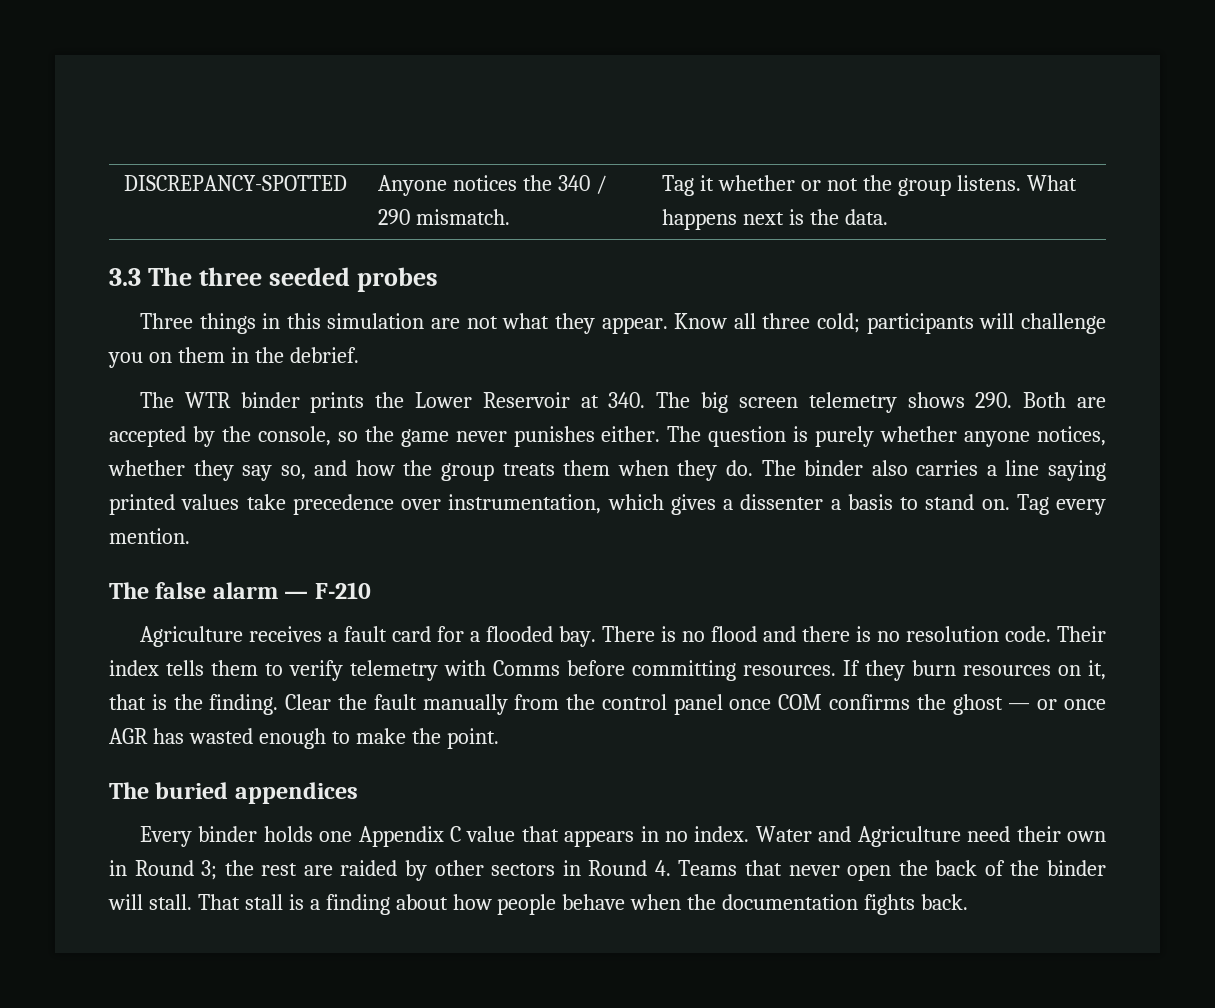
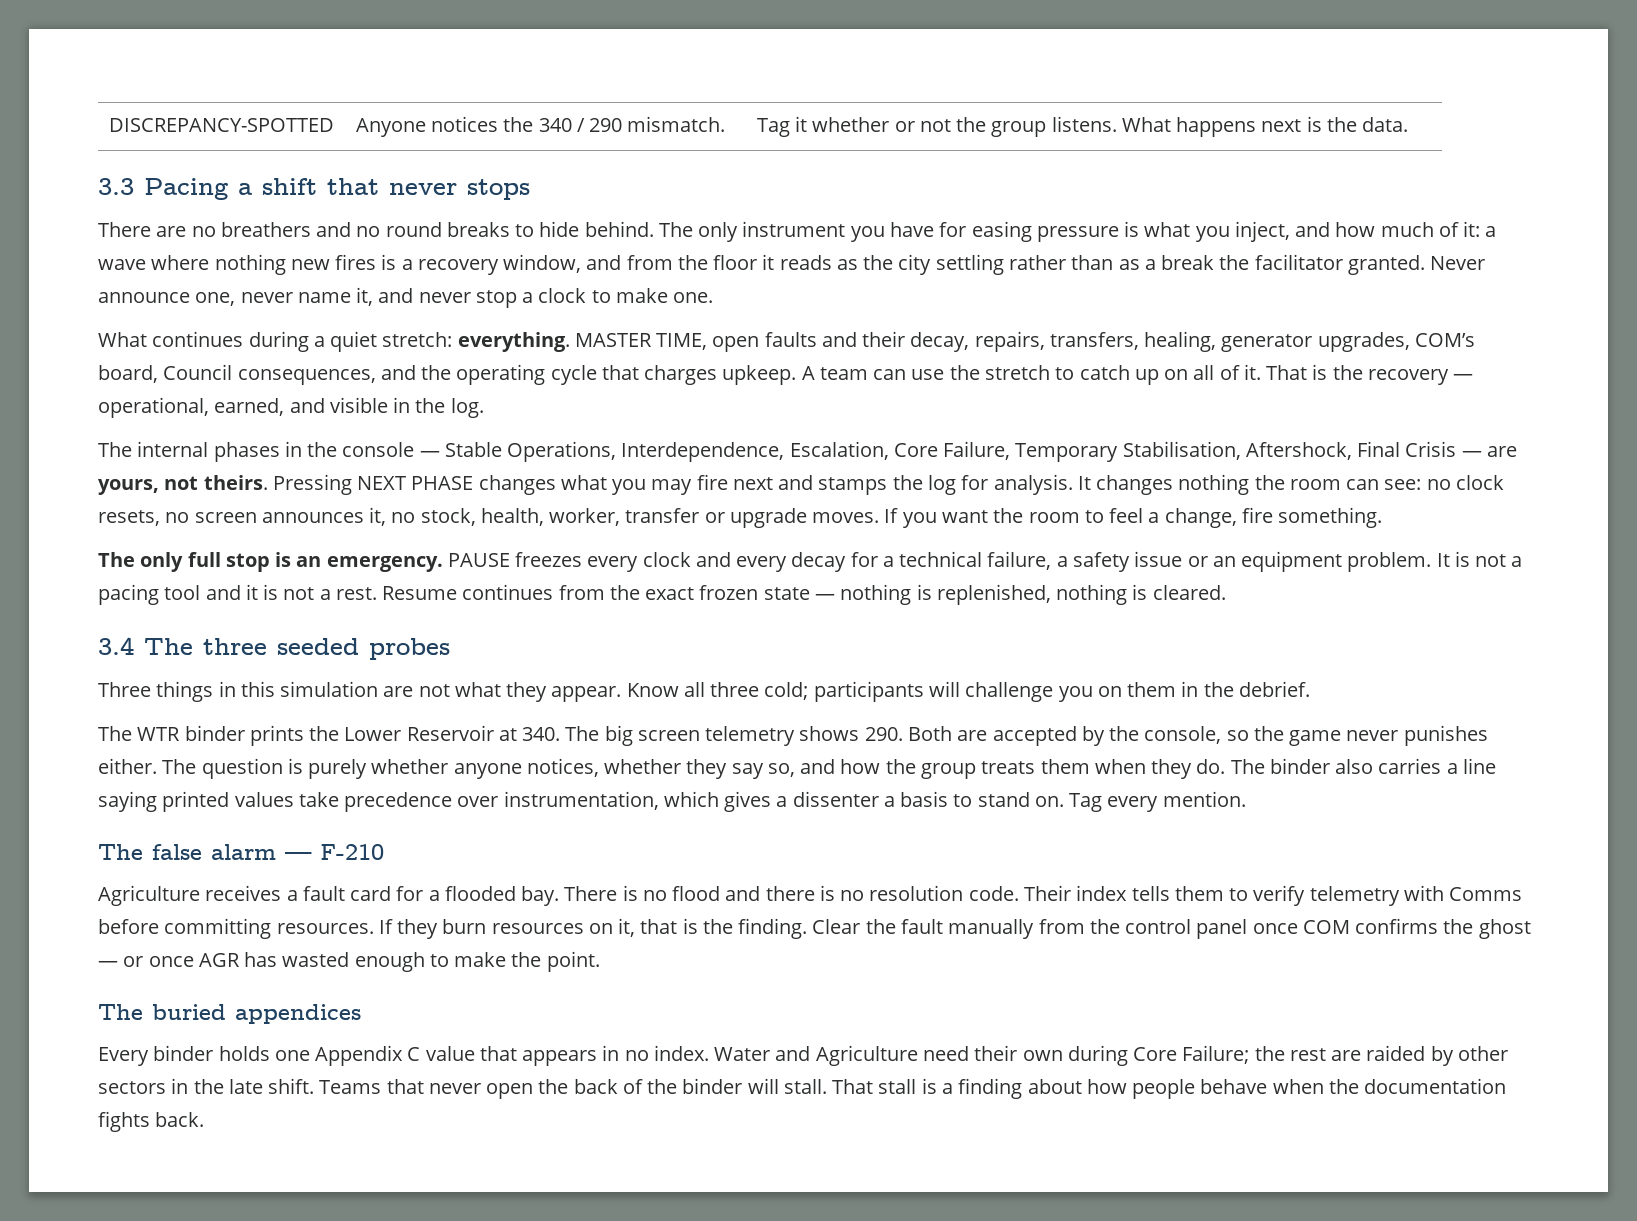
- 3.3 The three seeded probes
+ 3.3 Pacing a shift that never stops
+ There are no breathers and no round breaks to hide behind. The only instrument you have for easing pressure is what you inject, and how much of it: a wave where nothing new fires is a recovery window, and from the floor it reads as the city settling rather than as a break the facilitator granted. Never announce one, never name it, and never stop a clock to make one.
+ What continues during a quiet stretch: everything. MASTER TIME, open faults and their decay, repairs, transfers, healing, generator upgrades, COM’s board, Council consequences, and the operating cycle that charges upkeep. A team can use the stretch to catch up on all of it. That is the recovery — operational, earned, and visible in the log.
+ The internal phases in the console — Stable Operations, Interdependence, Escalation, Core Failure, Temporary Stabilisation, Aftershock, Final Crisis — are yours, not theirs. Pressing NEXT PHASE changes what you may fire next and stamps the log for analysis. It changes nothing the room can see: no clock resets, no screen announces it, no stock, health, worker, transfer or upgrade moves. If you want the room to feel a change, fire something.
+ The only full stop is an emergency. PAUSE freezes every clock and every decay for a technical failure, a safety issue or an equipment problem. It is not a pacing tool and it is not a rest. Resume continues from the exact frozen state — nothing is replenished, nothing is cleared.
+ 3.4 The three seeded probes
- Water and Agriculture need their own in Round 3; the rest are raided by other sectors in Round 4. Teams that never open the back of the binder will stall.
+ Water and Agriculture need their own during Core Failure; the rest are raided by other sectors in the late shift. Teams that never open the back of the binder will stall.

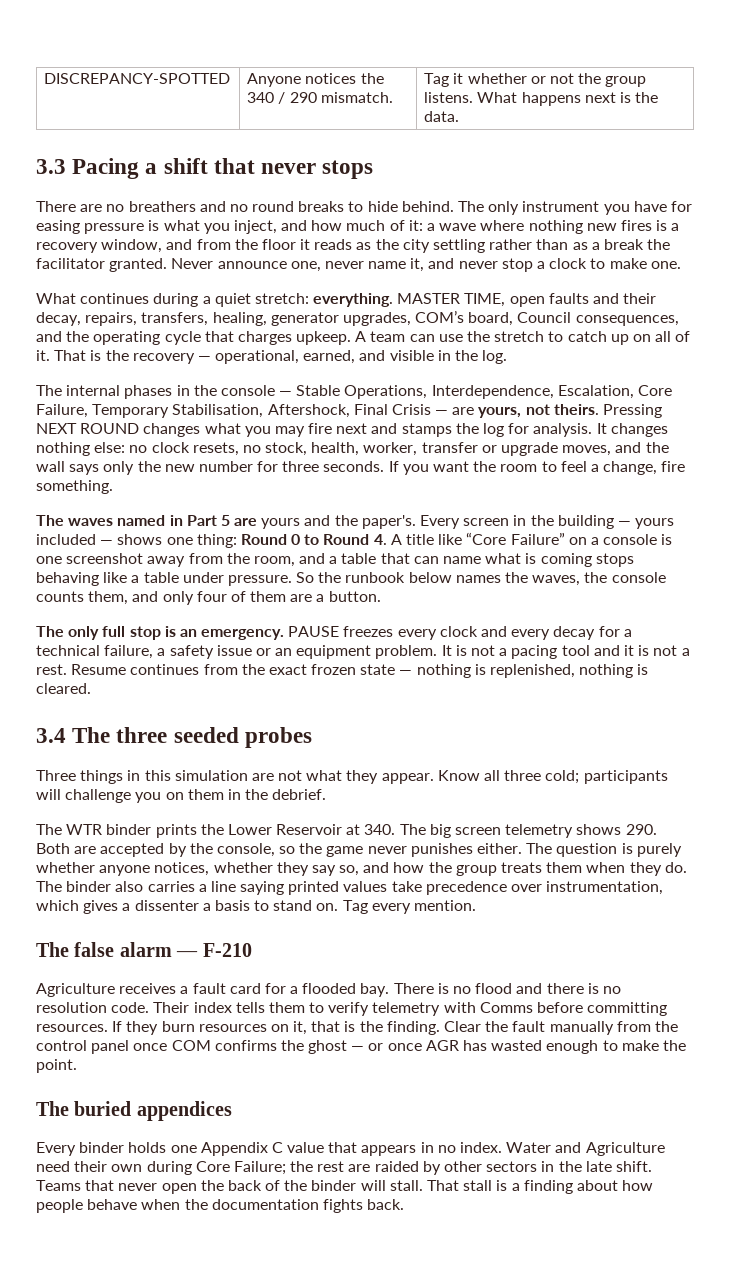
- Pressing NEXT PHASE changes what you may fire next and stamps the log for analysis.
+ Pressing NEXT ROUND changes what you may fire next and stamps the log for analysis.
- It changes nothing the room can see: no clock resets, no screen announces it, no stock, health, worker, transfer or upgrade moves.
+ It changes nothing else: no clock resets, no stock, health, worker, transfer or upgrade moves, and the wall says only the new number for three seconds.
+ The waves named in Part 5 are yours and the paper's. Every screen in the building — yours included — shows one thing: Round 0 to Round 4. A title like “Core Failure” on a console is one screenshot away from the room, and a table that can name what is coming stops behaving like a table under pressure. So the runbook below names the waves, the console counts them, and only four of them are a button.

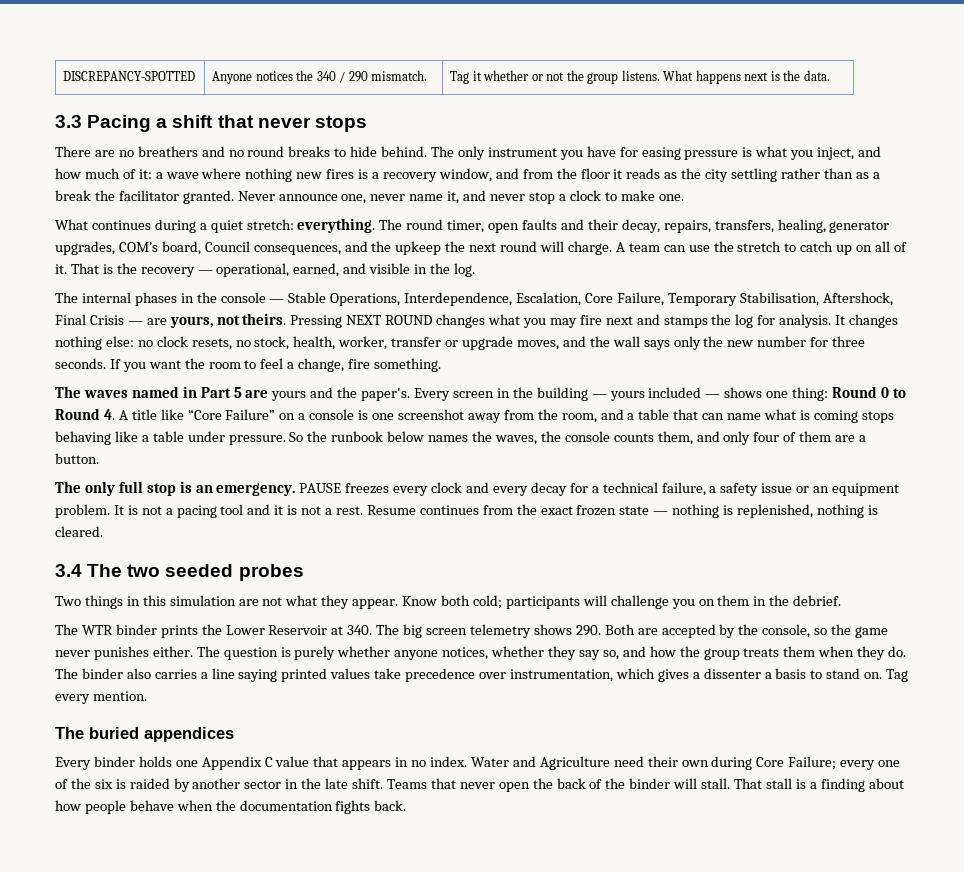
- MASTER TIME, open faults and their decay, repairs, transfers, healing, generator upgrades, COM’s board, Council consequences, and the operating cycle that charges upkeep.
+ The round timer, open faults and their decay, repairs, transfers, healing, generator upgrades, COM’s board, Council consequences, and the upkeep the next round will charge.
- 3.4 The three seeded probes
+ 3.4 The two seeded probes
- Three things in this simulation are not what they appear.
+ Two things in this simulation are not what they appear.
- Know all three cold; participants will challenge you on them in the debrief.
+ Know both cold; participants will challenge you on them in the debrief.
- The false alarm — F-210
- Agriculture receives a fault card for a flooded bay. There is no flood and there is no resolution code. Their index tells them to verify telemetry with Comms before committing resources. If they burn resources on it, that is the finding. Clear the fault manually from the control panel once COM confirms the ghost — or once AGR has wasted enough to make the point.
- Water and Agriculture need their own during Core Failure; the rest are raided by other sectors in the late shift.
+ Water and Agriculture need their own during Core Failure; every one of the six is raided by another sector in the late shift.

